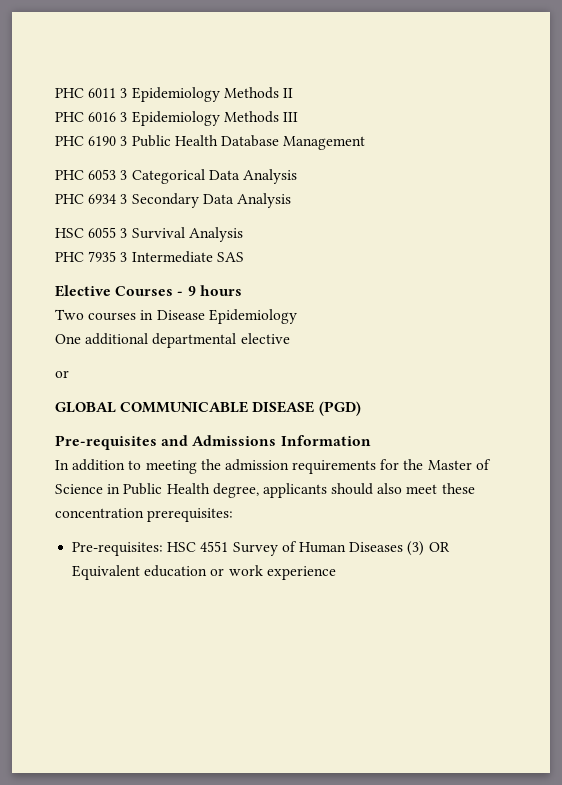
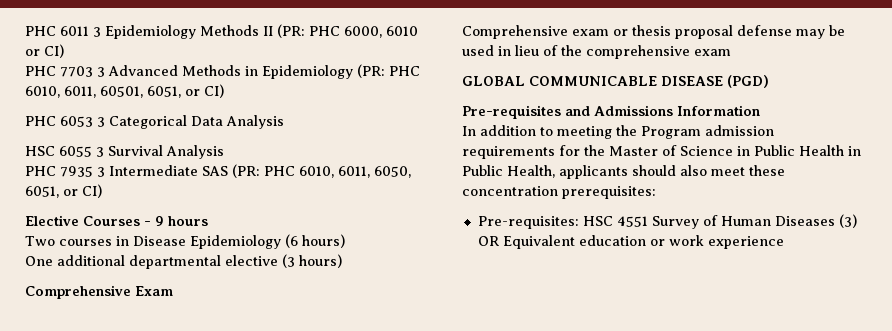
- PHC 6011 3 Epidemiology Methods II
- PHC 6016 3 Epidemiology Methods III
- PHC 6190 3 Public Health Database Management
+ PHC 6011 3 Epidemiology Methods II (PR: PHC 6000, 6010 or CI)
+ PHC 7703 3 Advanced Methods in Epidemiology (PR: PHC 6010, 6011, 60501, 6051, or CI)
- PHC 6934 3 Secondary Data Analysis
- PHC 7935 3 Intermediate SAS
+ PHC 7935 3 Intermediate SAS (PR: PHC 6010, 6011, 6050, 6051, or CI)
- Two courses in Disease Epidemiology
+ Two courses in Disease Epidemiology (6 hours)
- One additional departmental elective
- or
+ One additional departmental elective (3 hours)
+ Comprehensive Exam
+ Comprehensive exam or thesis proposal defense may be used in lieu of the comprehensive exam
- In addition to meeting the admission requirements for the Master of Science in Public Health degree, applicants should also meet these concentration prerequisites:
+ In addition to meeting the Program admission requirements for the Master of Science in Public Health in Public Health, applicants should also meet these concentration prerequisites:

